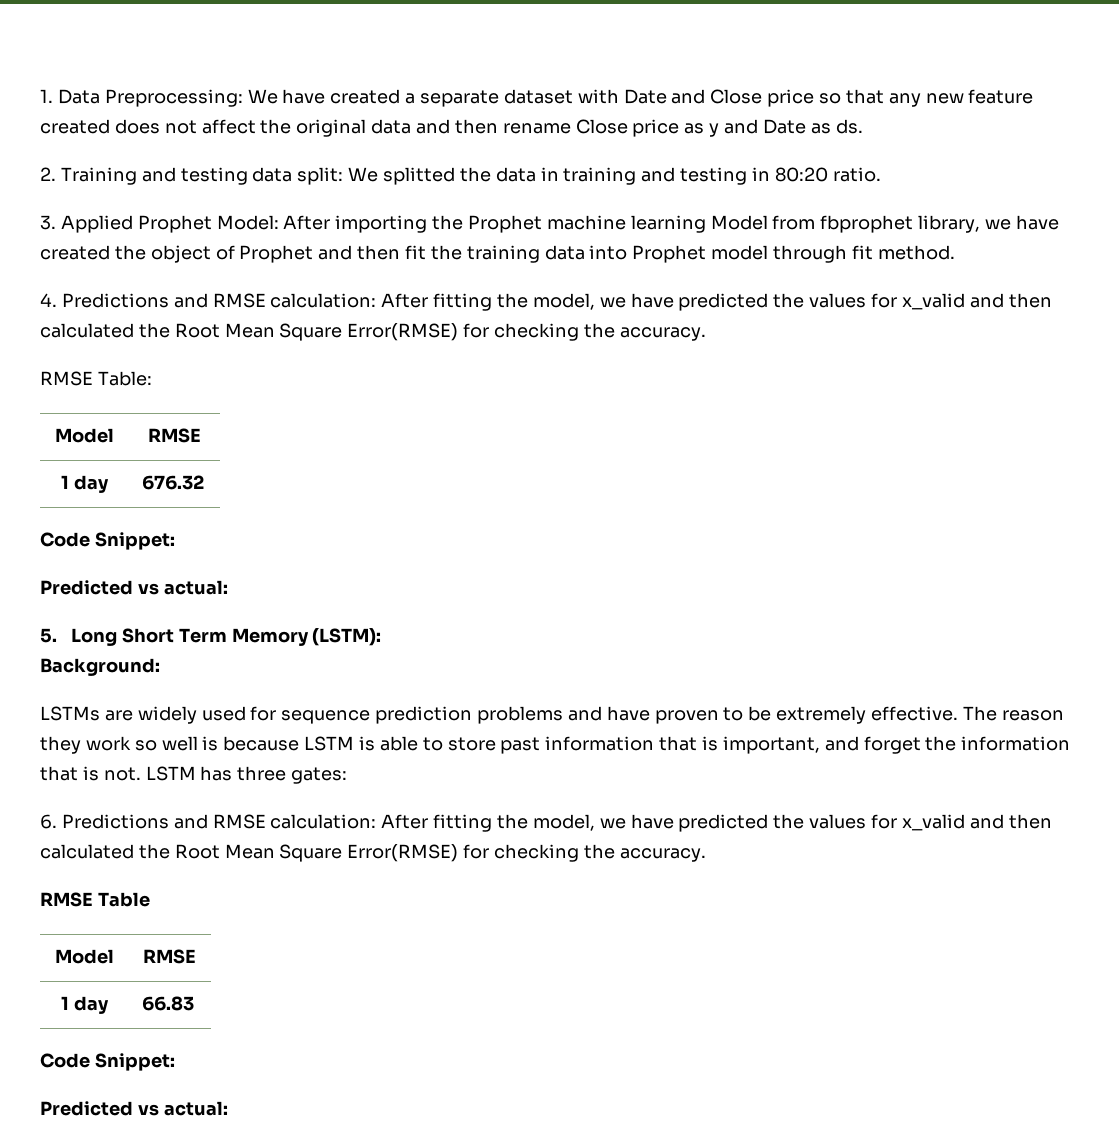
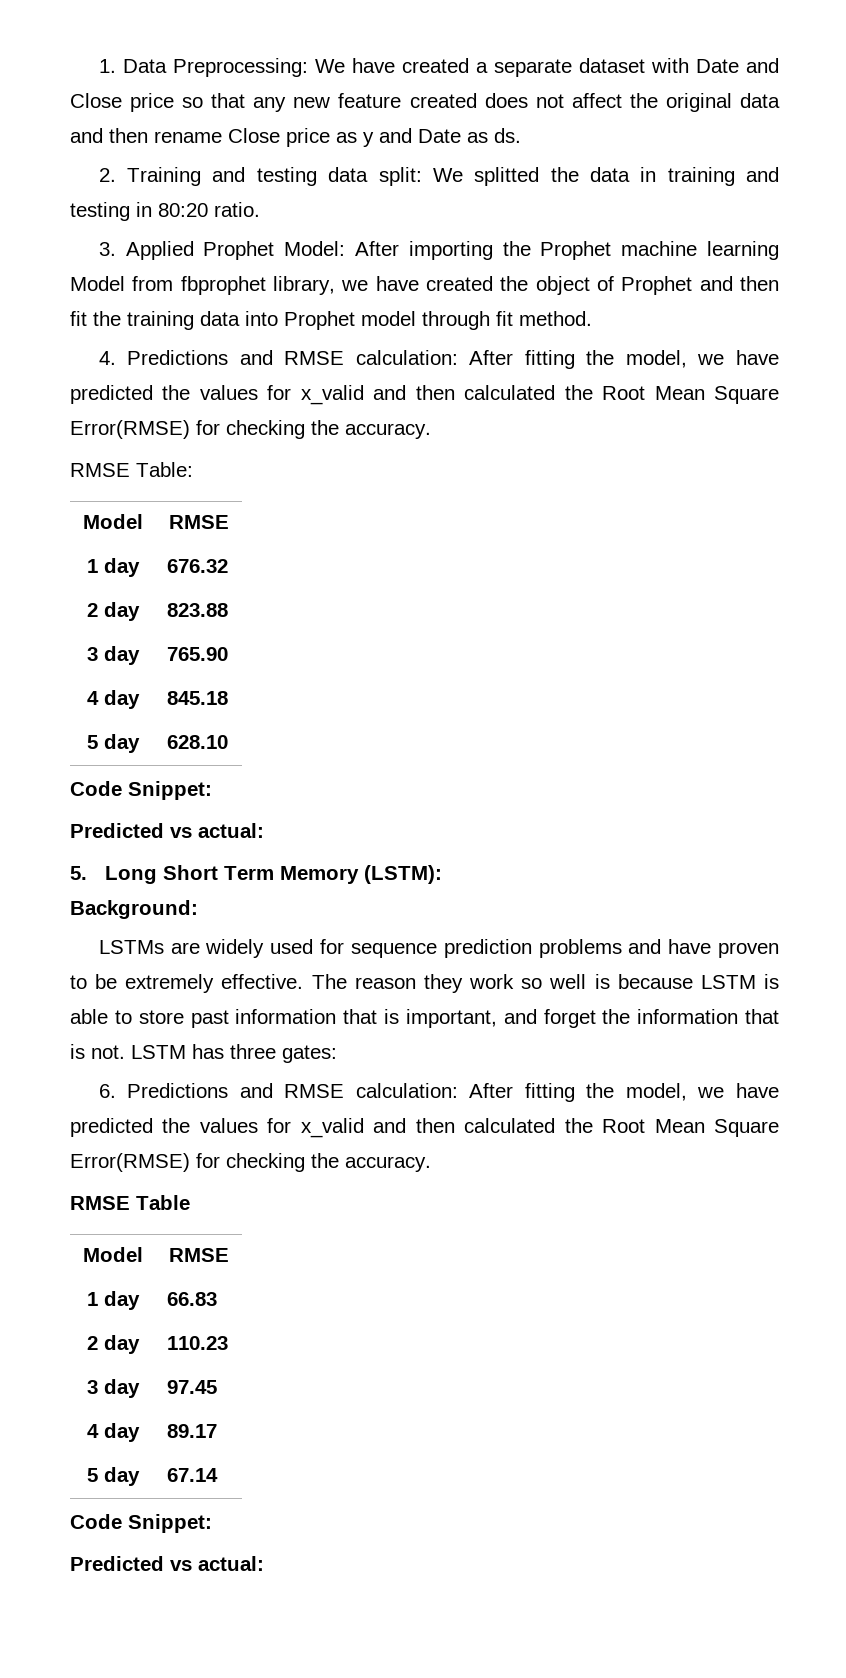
+ 2 day | 823.88
+ 3 day | 765.90
+ 4 day | 845.18
+ 5 day | 628.10
+ 2 day | 110.23
+ 3 day | 97.45
+ 4 day | 89.17
+ 5 day | 67.14

